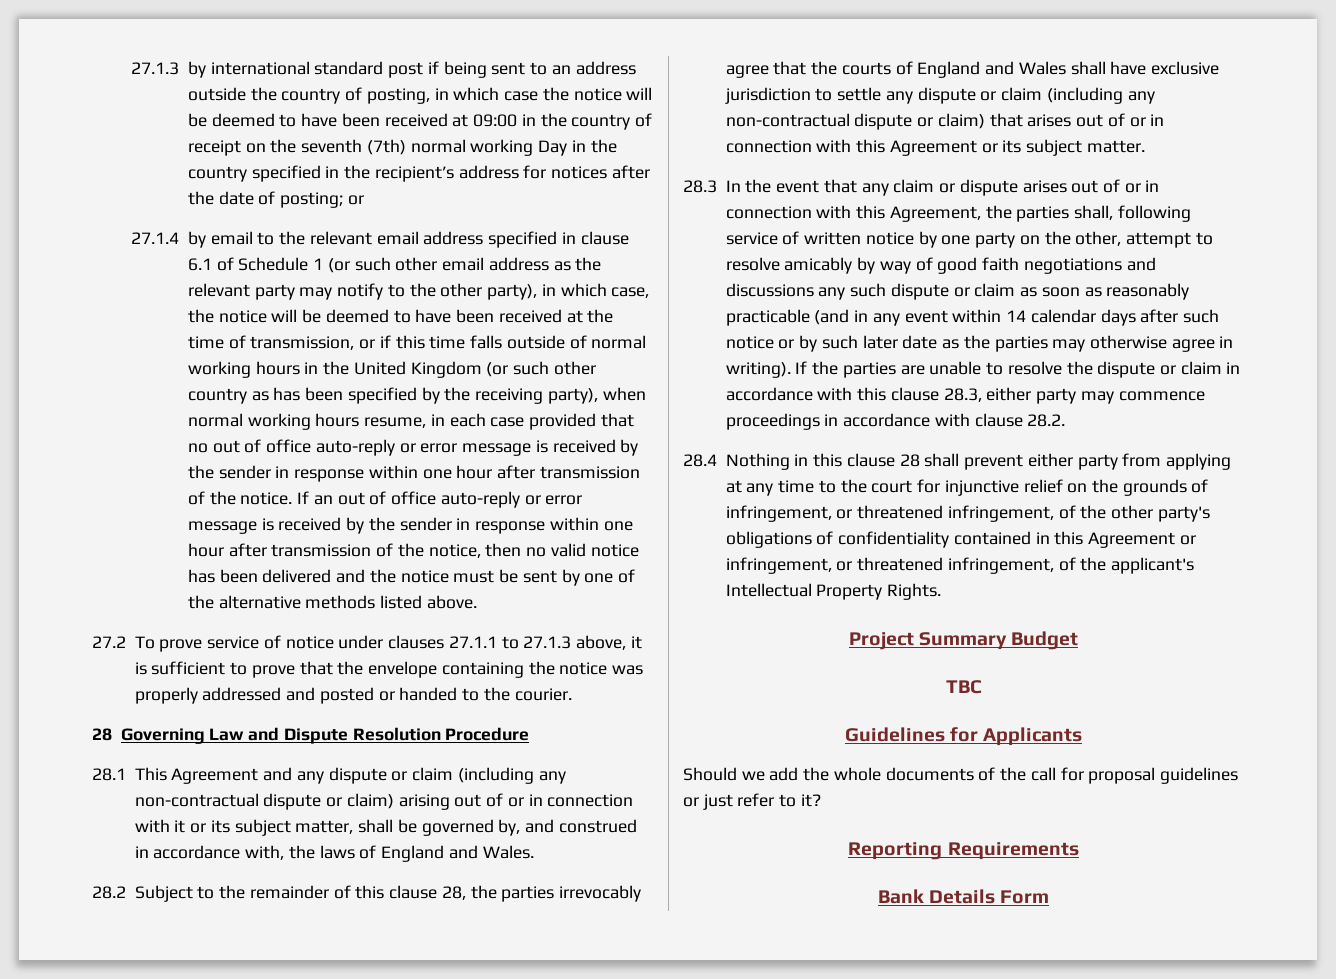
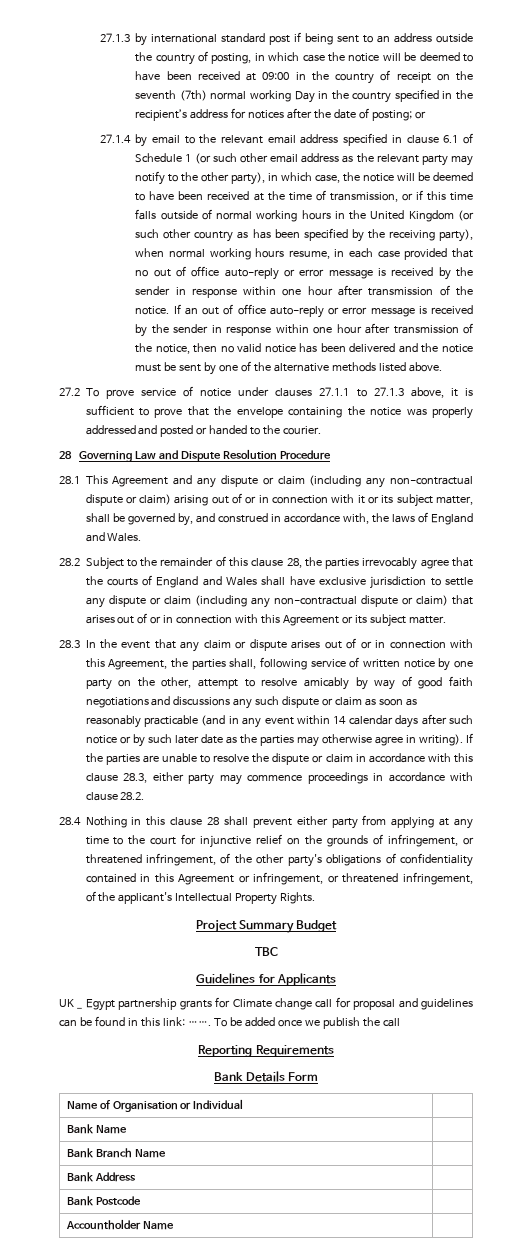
- Should we add the whole documents of the call for proposal guidelines or just refer to it?
+ UK _ Egypt partnership grants for Climate change call for proposal and guidelines can be found in this link: ……. To be added once we publish the call
+ Name of Organisation or Individual |
+ Bank Name |
+ Bank Branch Name |
+ Bank Address |
+ Bank Postcode |
+ Accountholder Name |

